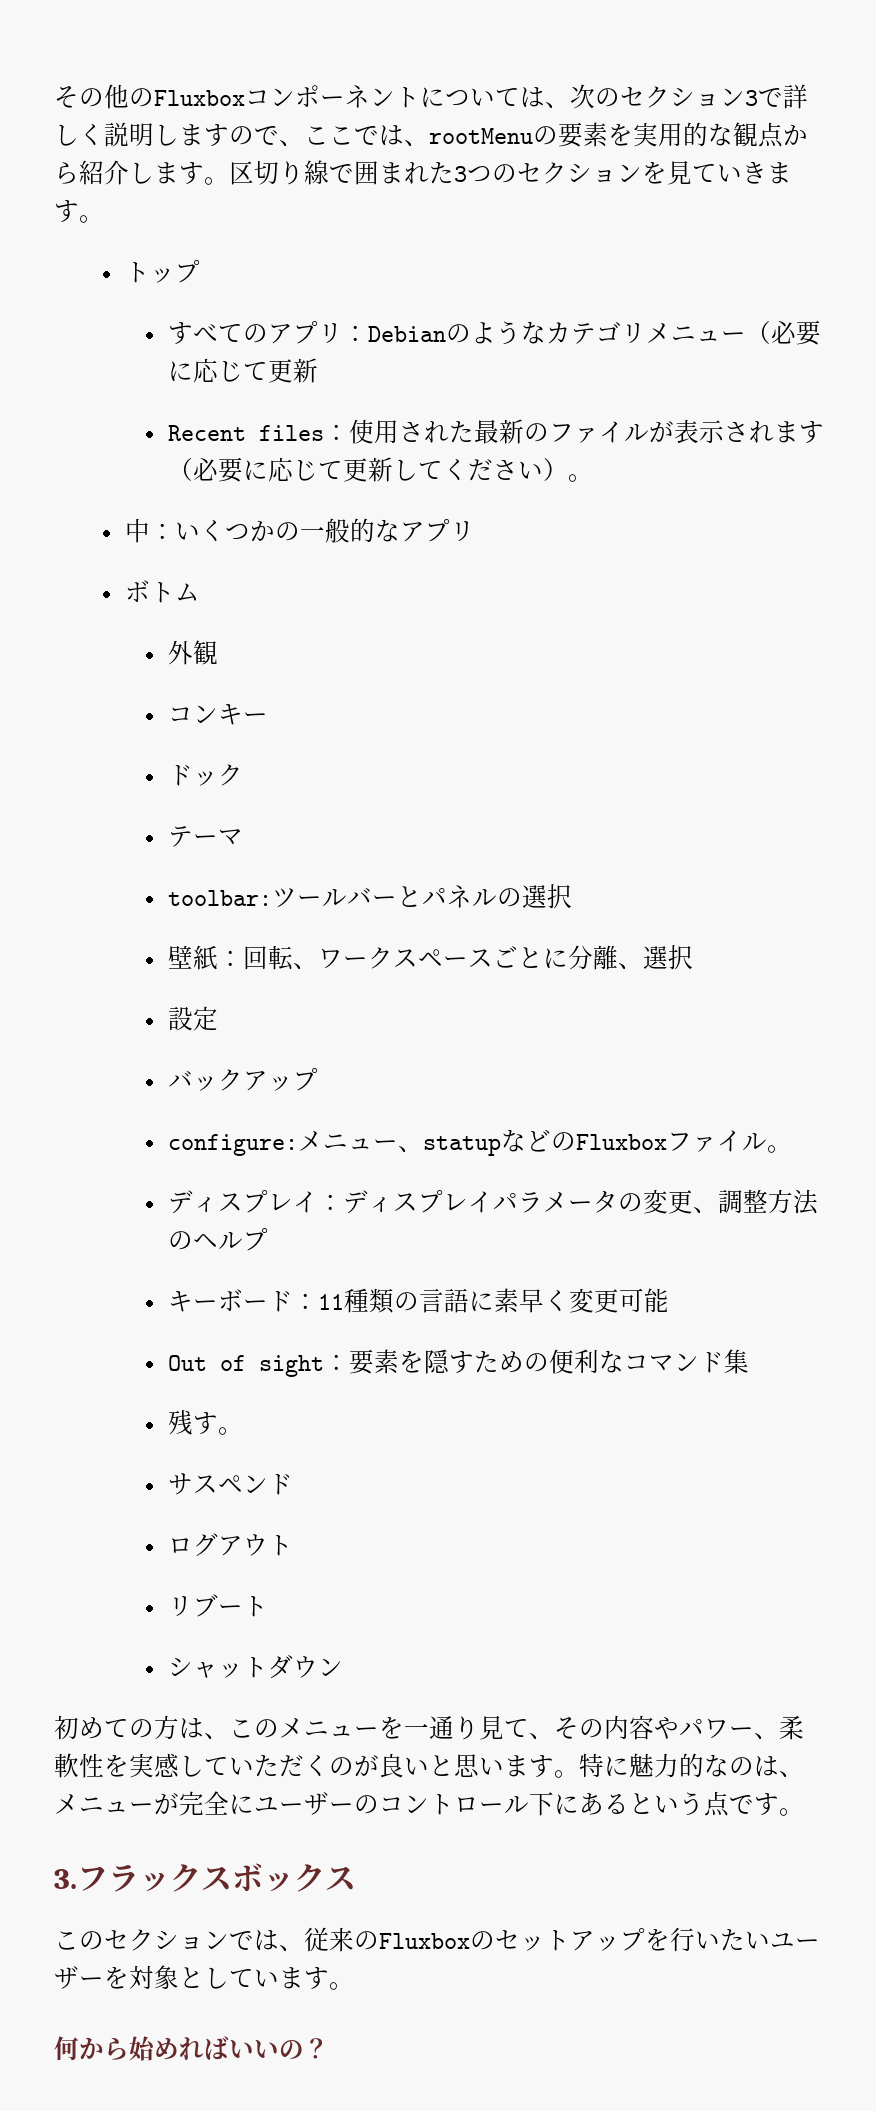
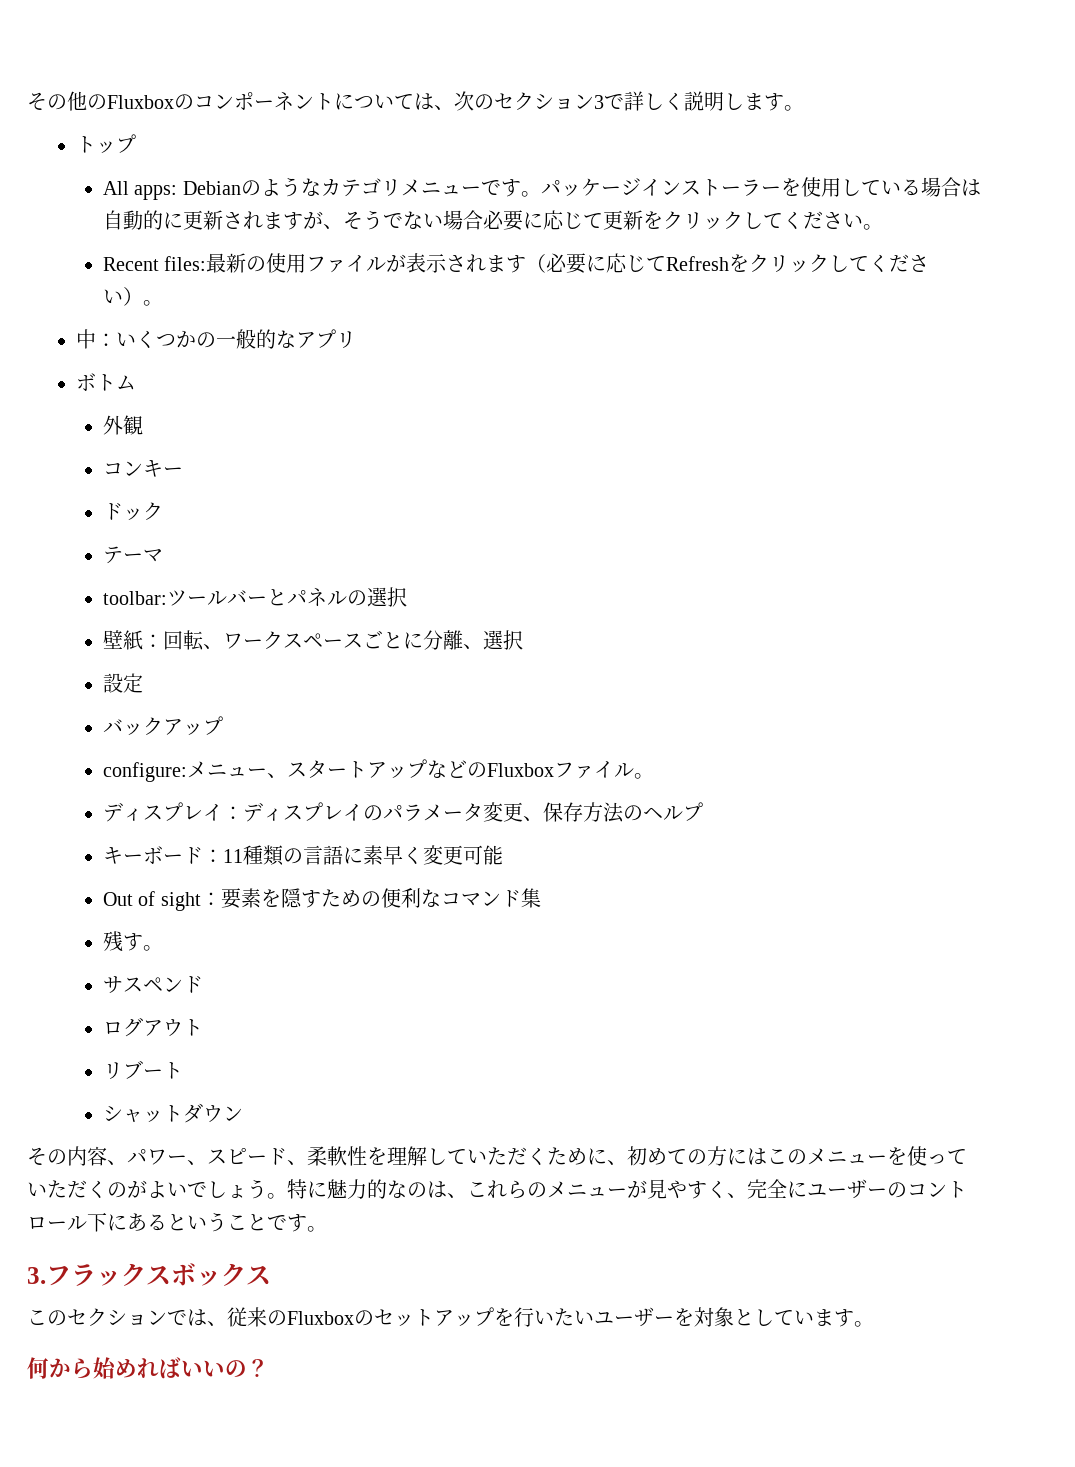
- その他のFluxboxコンポーネントについては、次のセクション3で詳しく説明しますので、ここでは、rootMenuの要素を実用的な観点から紹介します。区切り線で囲まれた3つのセクションを見ていきます。
+ その他のFluxboxのコンポーネントについては、次のセクション3で詳しく説明します。
  トップ
- すべてのアプリ：Debianのようなカテゴリメニュー（必要に応じて更新
- Recent files：使用された最新のファイルが表示されます（必要に応じて更新してください）。
+ All apps: Debianのようなカテゴリメニューです。パッケージインストーラーを使用している場合は自動的に更新されますが、そうでない場合必要に応じて更新をクリックしてください。
+ Recent files:最新の使用ファイルが表示されます（必要に応じてRefreshをクリックしてください）。
- configure:メニュー、statupなどのFluxboxファイル。
+ configure:メニュー、スタートアップなどのFluxboxファイル。
- ディスプレイ：ディスプレイパラメータの変更、調整方法のヘルプ
+ ディスプレイ：ディスプレイのパラメータ変更、保存方法のヘルプ
- 初めての方は、このメニューを一通り見て、その内容やパワー、柔軟性を実感していただくのが良いと思います。
+ その内容、パワー、スピード、柔軟性を理解していただくために、初めての方にはこのメニューを使っていただくのがよいでしょう。
- 特に魅力的なのは、メニューが完全にユーザーのコントロール下にあるという点です。
+ 特に魅力的なのは、これらのメニューが見やすく、完全にユーザーのコントロール下にあるということです。

